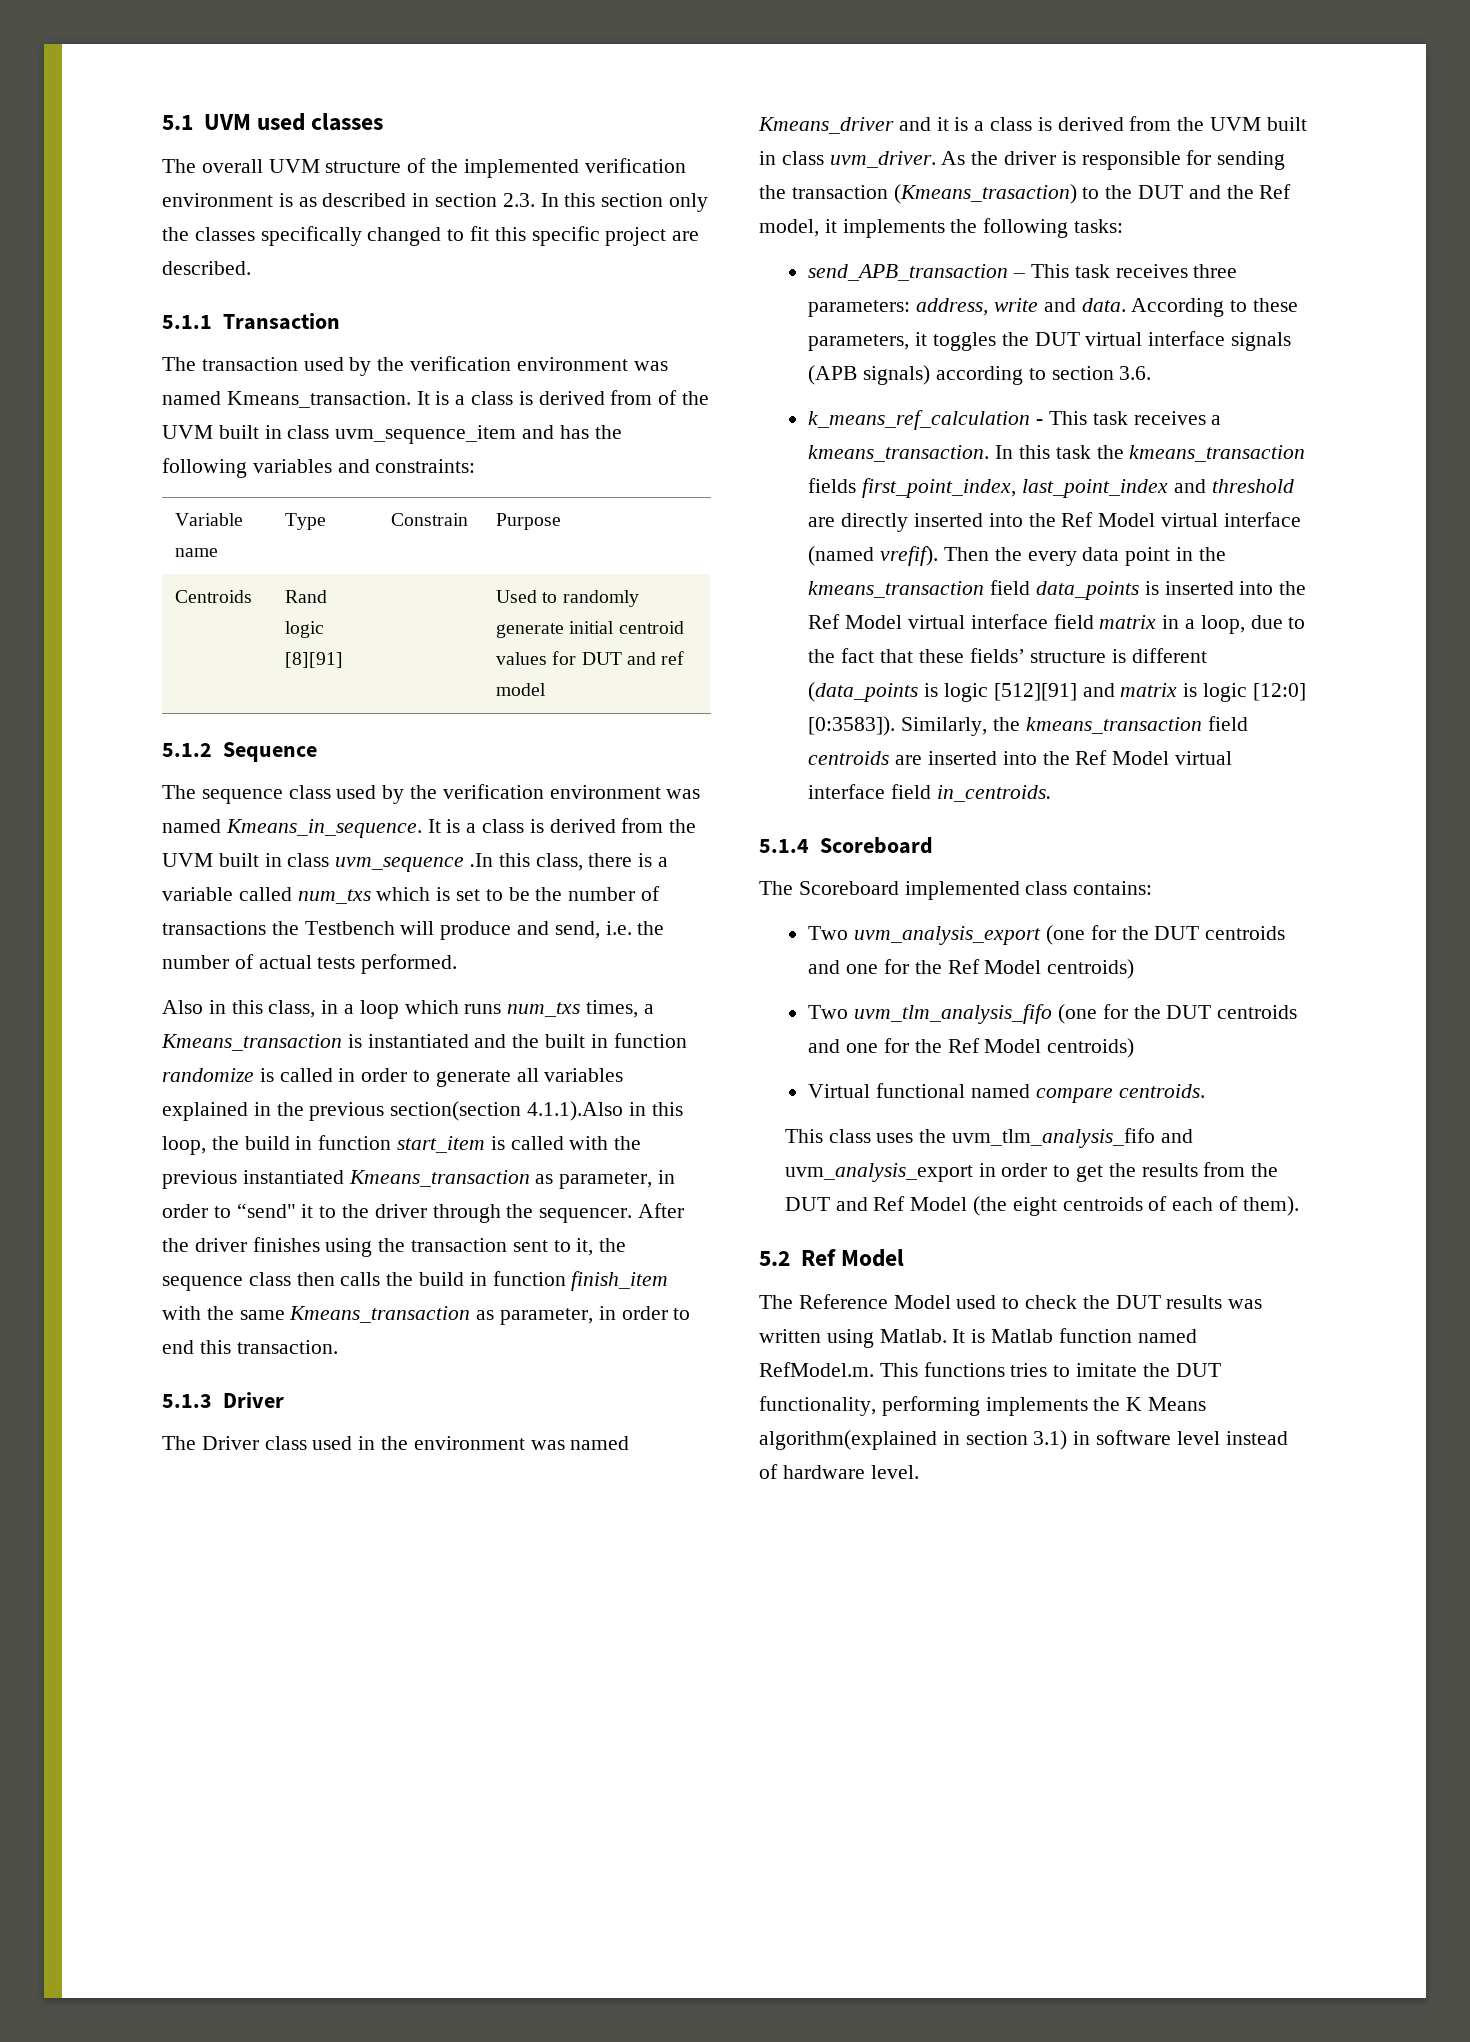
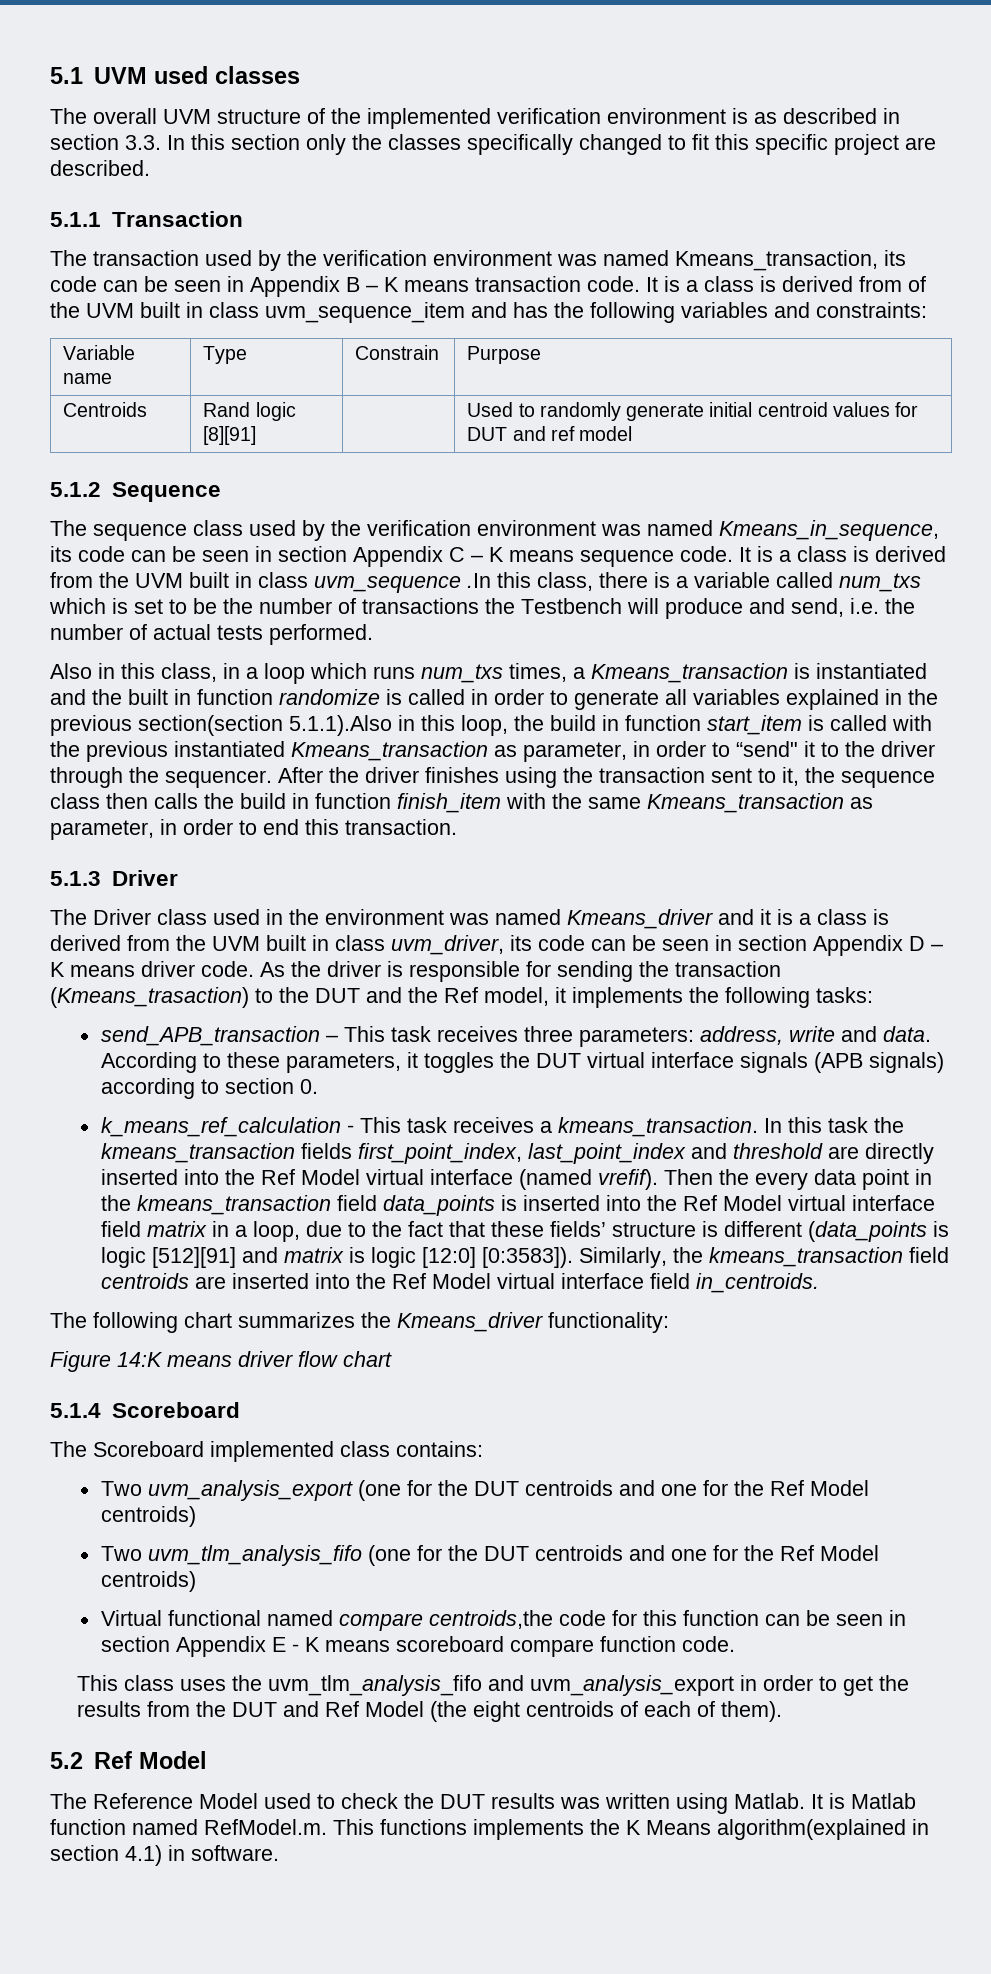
- The overall UVM structure of the implemented verification environment is as described in section 2.3. In this section only the classes specifically changed to fit this specific project are described.
+ The overall UVM structure of the implemented verification environment is as described in section 3.3. In this section only the classes specifically changed to fit this specific project are described.
- The transaction used by the verification environment was named Kmeans_transaction.
+ The transaction used by the verification environment was named Kmeans_transaction, its code can be seen in Appendix B – K means transaction code.
- The sequence class used by the verification environment was named Kmeans_in_sequence.
+ The sequence class used by the verification environment was named Kmeans_in_sequence, its code can be seen in section Appendix C – K means sequence code.
- Also in this class, in a loop which runs num_txs times, a Kmeans_transaction is instantiated and the built in function randomize is called in order to generate all variables explained in the previous section(section 4.1.1).Also in this loop, the build in function start_item is called with the previous instantiated Kmeans_transaction as parameter, in order to “send" it to the driver through the sequencer.
+ Also in this class, in a loop which runs num_txs times, a Kmeans_transaction is instantiated and the built in function randomize is called in order to generate all variables explained in the previous section(section 5.1.1).Also in this loop, the build in function start_item is called with the previous instantiated Kmeans_transaction as parameter, in order to “send" it to the driver through the sequencer.
- The Driver class used in the environment was named Kmeans_driver and it is a class is derived from the UVM built in class uvm_driver.
+ The Driver class used in the environment was named Kmeans_driver and it is a class is derived from the UVM built in class uvm_driver, its code can be seen in section Appendix D – K means driver code.
- According to these parameters, it toggles the DUT virtual interface signals (APB signals) according to section 3.6.
+ According to these parameters, it toggles the DUT virtual interface signals (APB signals) according to section 0.
+ The following chart summarizes the Kmeans_driver functionality:
+ Figure 14:K means driver flow chart
- Virtual functional named compare centroids.
+ Virtual functional named compare centroids,the code for this function can be seen in section Appendix E - K means scoreboard compare function code.
- It is Matlab function named RefModel.m. This functions tries to imitate the DUT functionality, performing implements the K Means algorithm(explained in section 3.1) in software level instead of hardware level.
+ It is Matlab function named RefModel.m. This functions implements the K Means algorithm(explained in section 4.1) in software.

